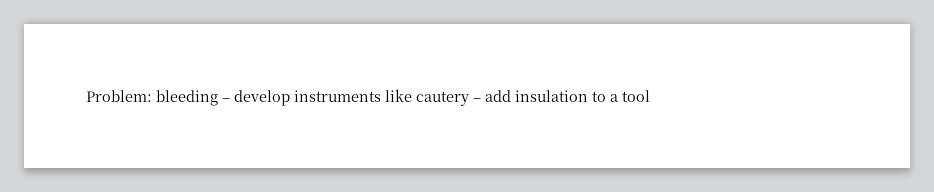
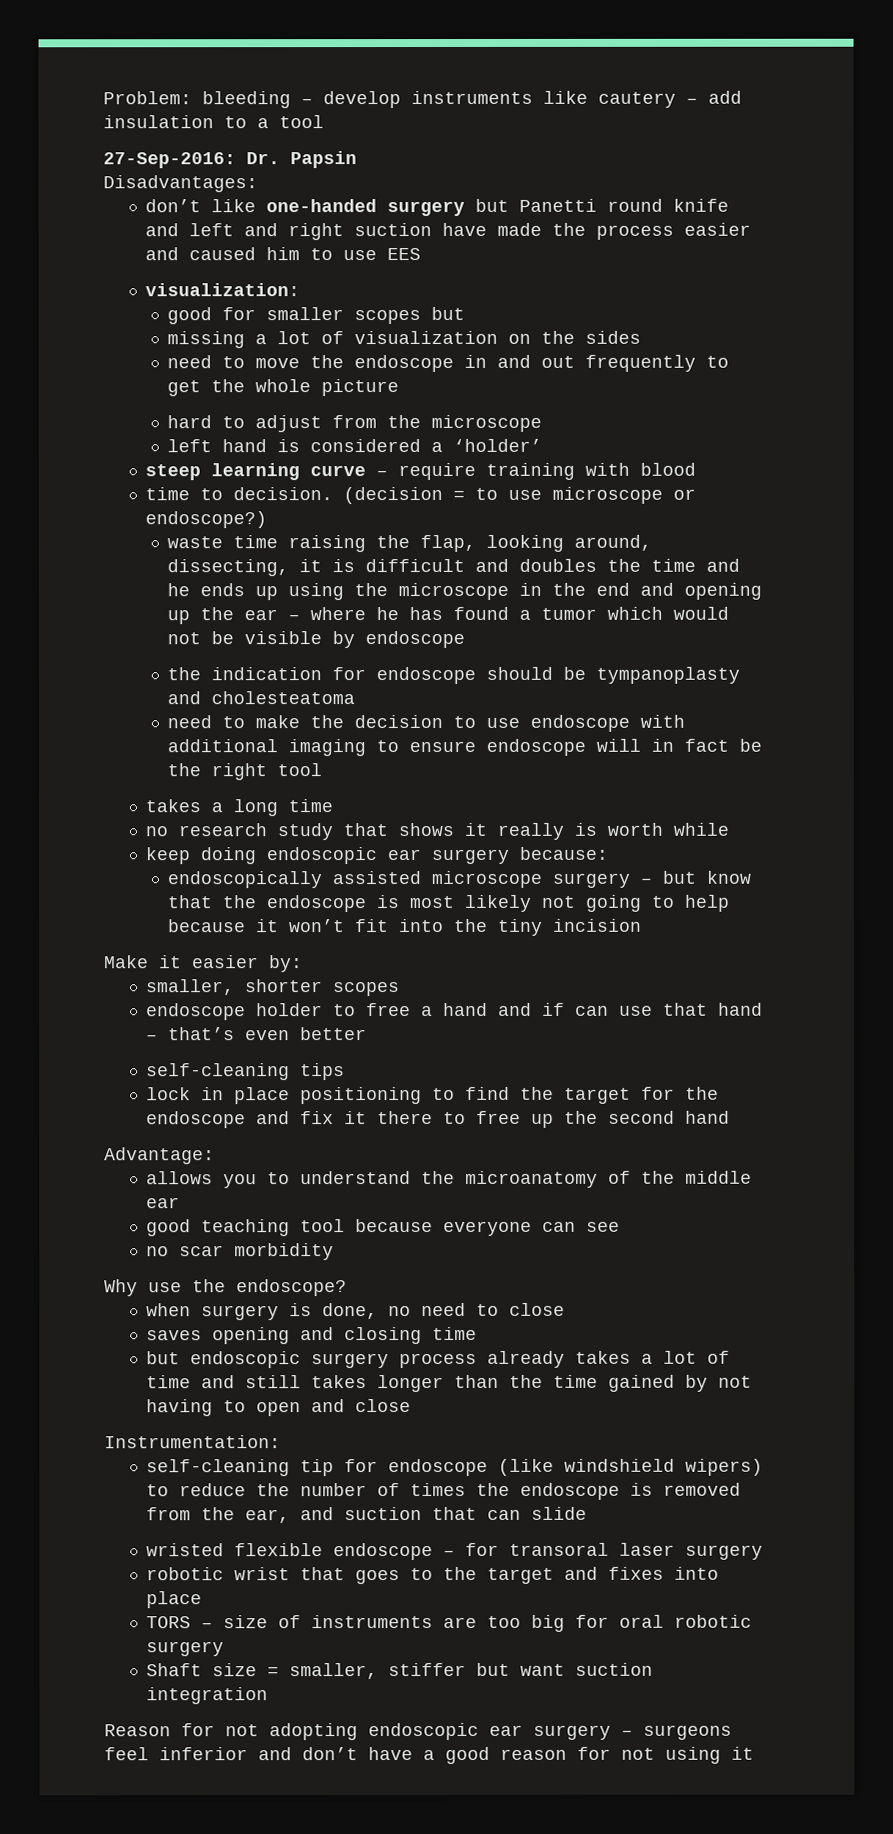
+ 27-Sep-2016: Dr. Papsin
+ Disadvantages:
+ don’t like one-handed surgery but Panetti round knife and left and right suction have made the process easier and caused him to use EES
+ visualization:
+ good for smaller scopes but
+ missing a lot of visualization on the sides
+ need to move the endoscope in and out frequently to get the whole picture
+ hard to adjust from the microscope
+ left hand is considered a ‘holder’
+ steep learning curve – require training with blood
+ time to decision. (decision = to use microscope or endoscope?)
+ waste time raising the flap, looking around, dissecting, it is difficult and doubles the time and he ends up using the microscope in the end and opening up the ear – where he has found a tumor which would not be visible by endoscope
+ the indication for endoscope should be tympanoplasty and cholesteatoma
+ need to make the decision to use endoscope with additional imaging to ensure endoscope will in fact be the right tool
+ takes a long time
+ no research study that shows it really is worth while
+ keep doing endoscopic ear surgery because:
+ endoscopically assisted microscope surgery – but know that the endoscope is most likely not going to help because it won’t fit into the tiny incision
+ Make it easier by:
+ smaller, shorter scopes
+ endoscope holder to free a hand and if can use that hand – that’s even better
+ self-cleaning tips
+ lock in place positioning to find the target for the endoscope and fix it there to free up the second hand
+ Advantage:
+ allows you to understand the microanatomy of the middle ear
+ good teaching tool because everyone can see
+ no scar morbidity
+ Why use the endoscope?
+ when surgery is done, no need to close
+ saves opening and closing time
+ but endoscopic surgery process already takes a lot of time and still takes longer than the time gained by not having to open and close
+ Instrumentation:
+ self-cleaning tip for endoscope (like windshield wipers) to reduce the number of times the endoscope is removed from the ear, and suction that can slide
+ wristed flexible endoscope – for transoral laser surgery
+ robotic wrist that goes to the target and fixes into place
+ TORS – size of instruments are too big for oral robotic surgery
+ Shaft size = smaller, stiffer but want suction integration
+ Reason for not adopting endoscopic ear surgery – surgeons feel inferior and don’t have a good reason for not using it

